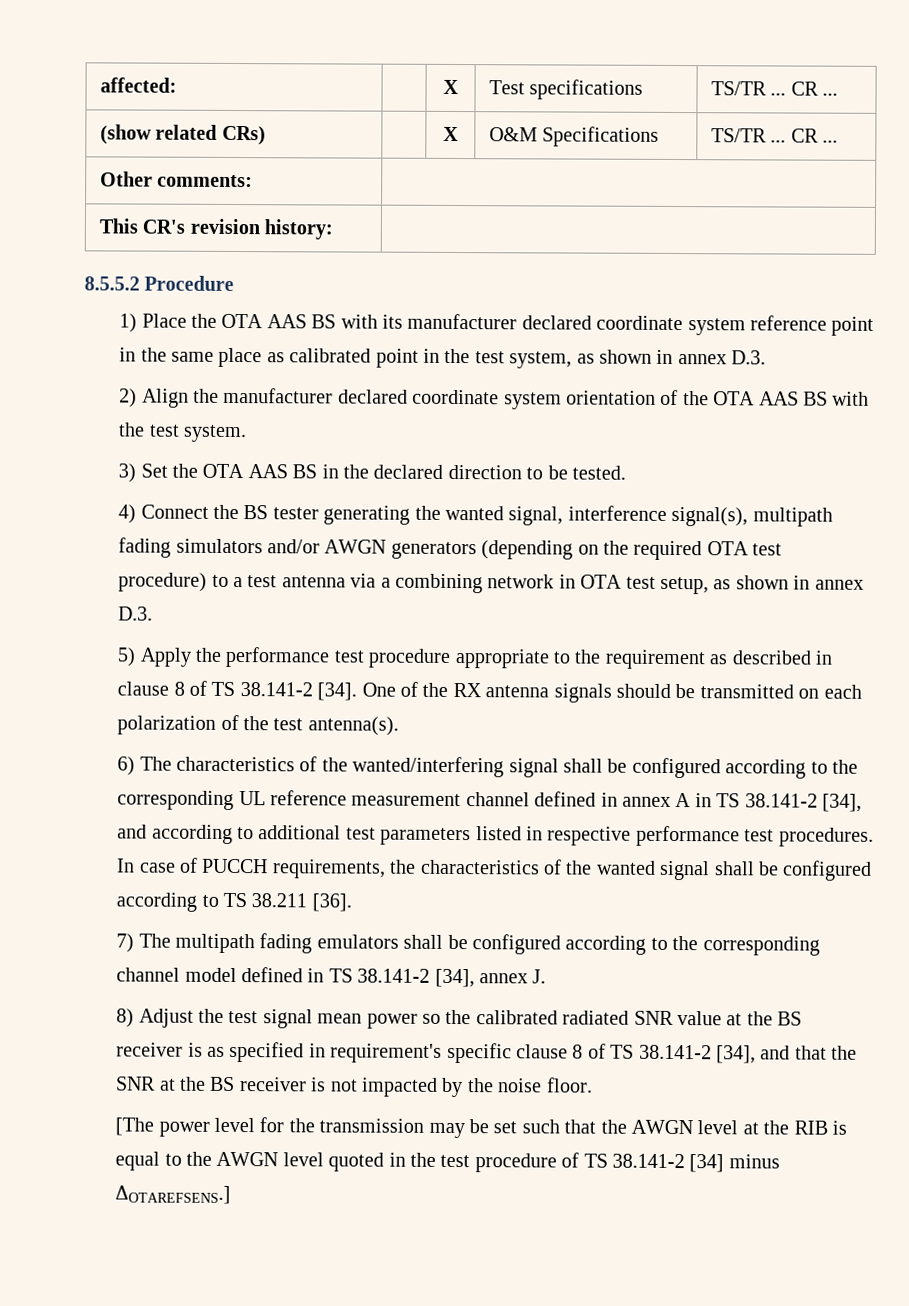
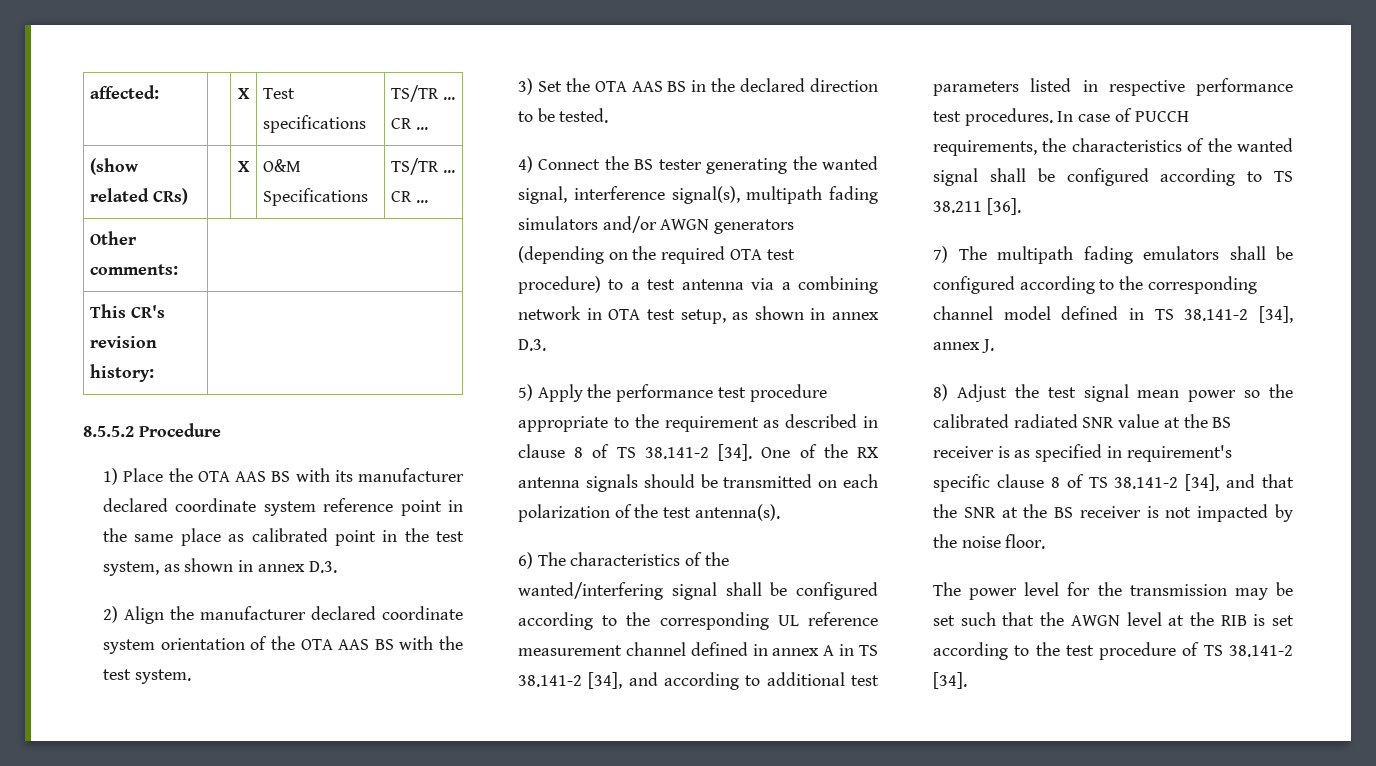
- [The power level for the transmission may be set such that the AWGN level at the RIB is equal to the AWGN level quoted in the test procedure of TS 38.141-2 [34] minus ΔOTAREFSENS.]
+ The power level for the transmission may be set such that the AWGN level at the RIB is set according to the test procedure of TS 38.141-2 [34].

